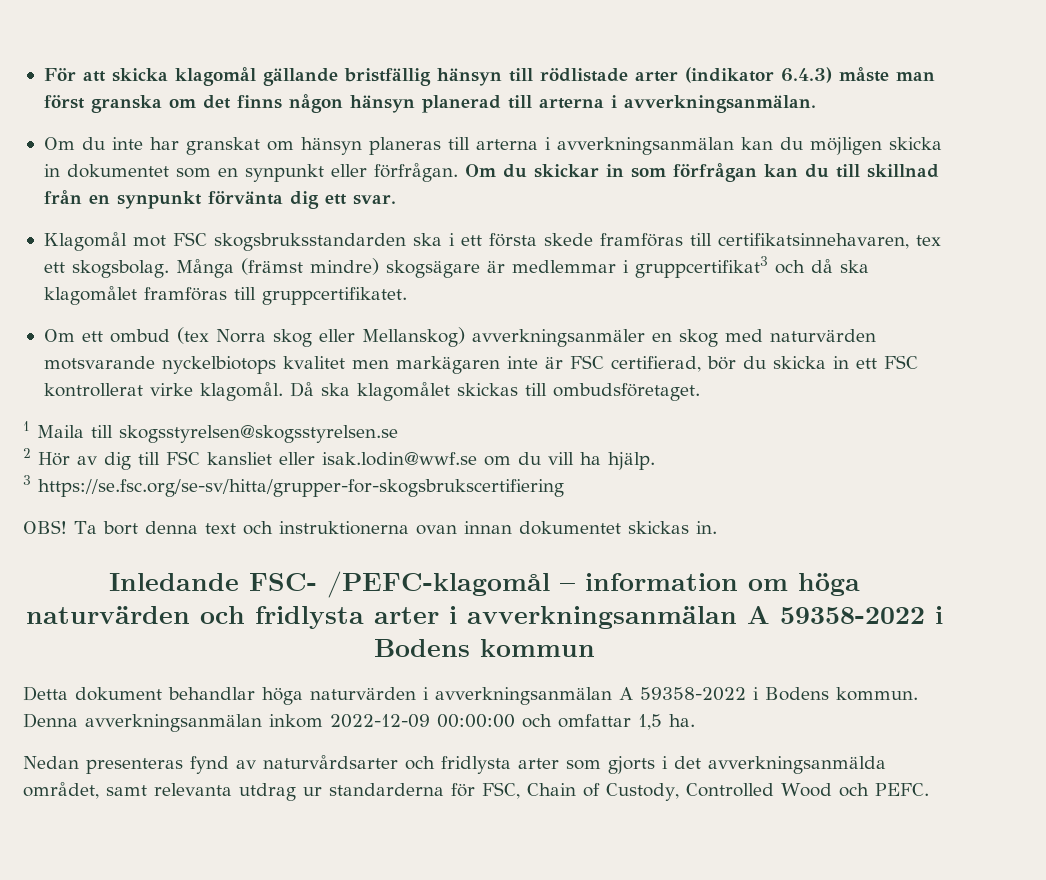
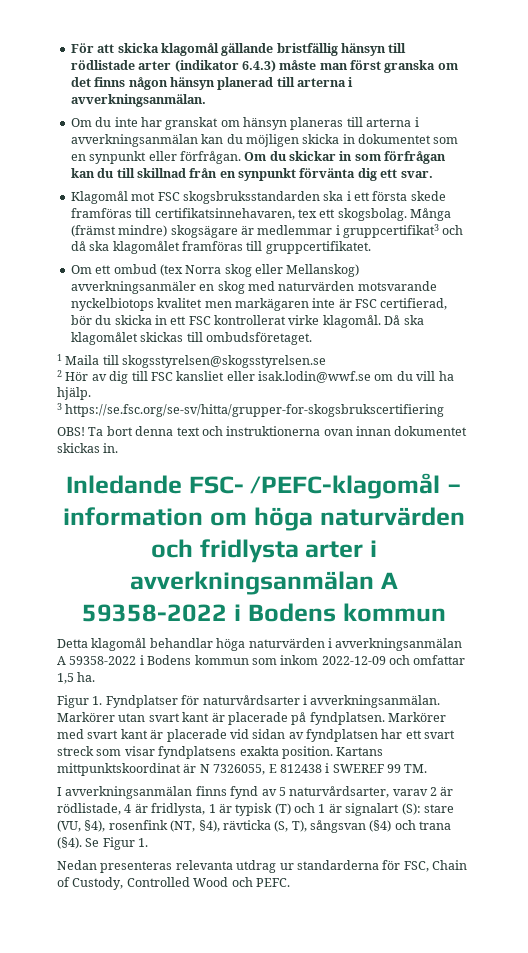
- Detta dokument behandlar höga naturvärden i avverkningsanmälan A 59358-2022 i Bodens kommun. Denna avverkningsanmälan inkom 2022-12-09 00:00:00 och omfattar 1,5 ha.
+ Detta klagomål behandlar höga naturvärden i avverkningsanmälan A 59358-2022 i Bodens kommun som inkom 2022-12-09 och omfattar 1,5 ha.
- Nedan presenteras fynd av naturvårdsarter och fridlysta arter som gjorts i det avverkningsanmälda området, samt relevanta utdrag ur standarderna för FSC, Chain of Custody, Controlled Wood och PEFC.
+ Figur 1. Fyndplatser för naturvårdsarter i avverkningsanmälan. Markörer utan svart kant är placerade på fyndplatsen. Markörer med svart kant är placerade vid sidan av fyndplatsen har ett svart streck som visar fyndplatsens exakta position. Kartans mittpunktskoordinat är N 7326055, E 812438 i SWEREF 99 TM.
+ I avverkningsanmälan finns fynd av 5 naturvårdsarter, varav 2 är rödlistade, 4 är fridlysta, 1 är typisk (T) och 1 är signalart (S): stare (VU, §4), rosenfink (NT, §4), rävticka (S, T), sångsvan (§4) och trana (§4). Se Figur 1.
+ Nedan presenteras relevanta utdrag ur standarderna för FSC, Chain of Custody, Controlled Wood och PEFC.

